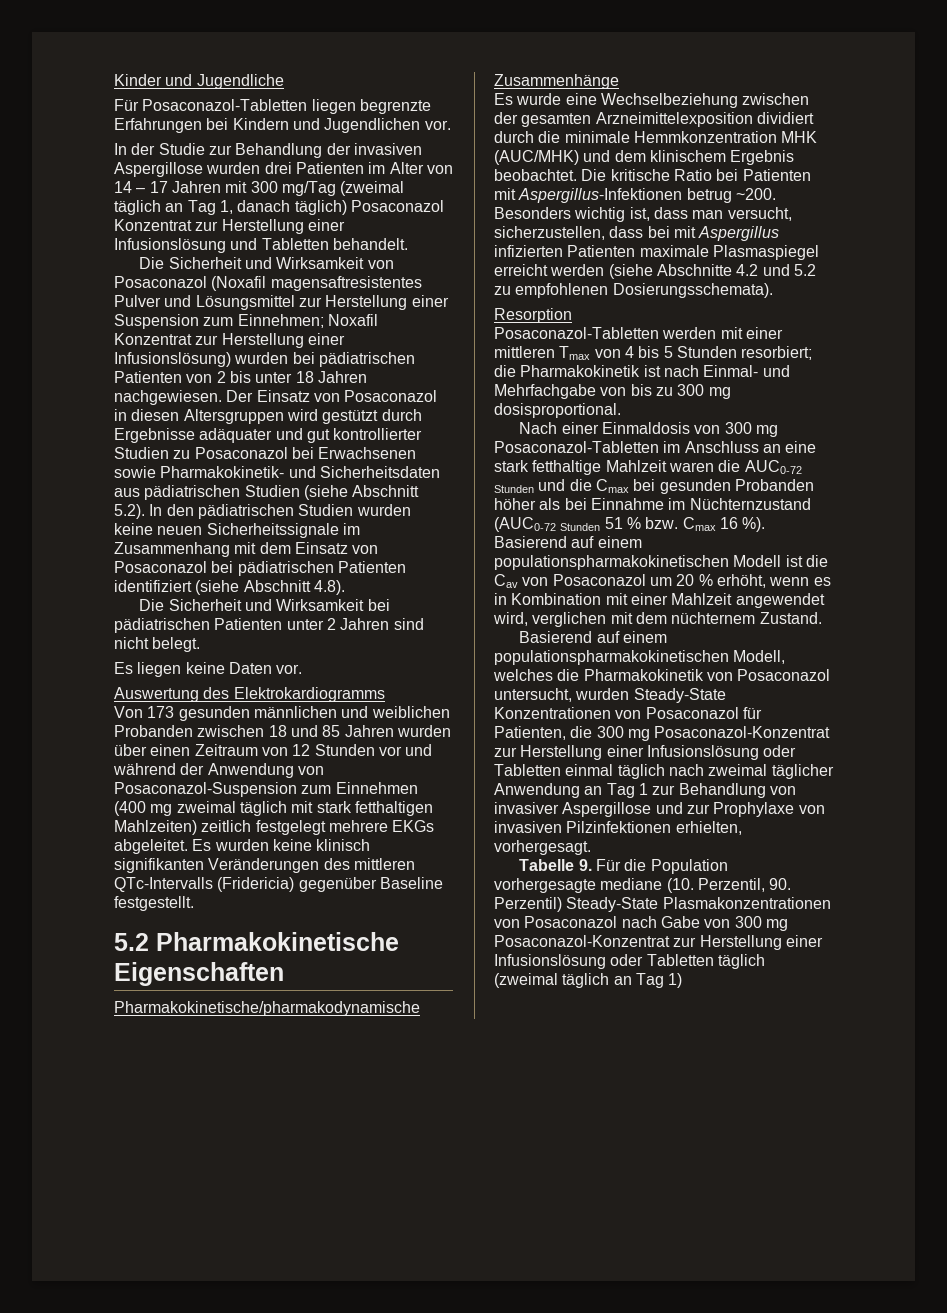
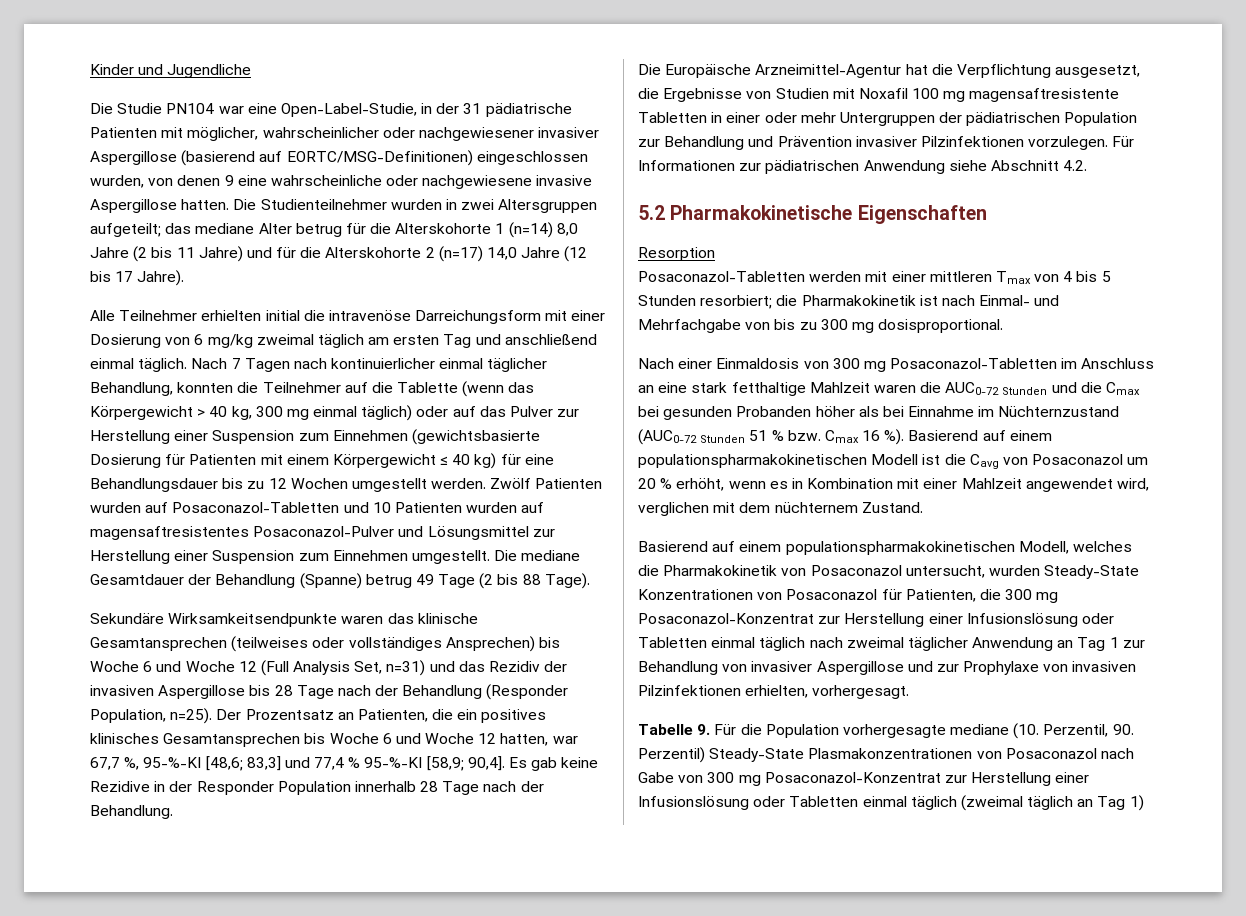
- Für Posaconazol-Tabletten liegen begrenzte Erfahrungen bei Kindern und Jugendlichen vor.
- In der Studie zur Behandlung der invasiven Aspergillose wurden drei Patienten im Alter von 14 – 17 Jahren mit 300 mg/Tag (zweimal täglich an Tag 1, danach täglich) Posaconazol Konzentrat zur Herstellung einer Infusionslösung und Tabletten behandelt.
- Die Sicherheit und Wirksamkeit von Posaconazol (Noxafil magensaftresistentes Pulver und Lösungsmittel zur Herstellung einer Suspension zum Einnehmen; Noxafil Konzentrat zur Herstellung einer Infusionslösung) wurden bei pädiatrischen Patienten von 2 bis unter 18 Jahren nachgewiesen. Der Einsatz von Posaconazol in diesen Altersgruppen wird gestützt durch Ergebnisse adäquater und gut kontrollierter Studien zu Posaconazol bei Erwachsenen sowie Pharmakokinetik- und Sicherheitsdaten aus pädiatrischen Studien (siehe Abschnitt 5.2). In den pädiatrischen Studien wurden keine neuen Sicherheitssignale im Zusammenhang mit dem Einsatz von Posaconazol bei pädiatrischen Patienten identifiziert (siehe Abschnitt 4.8).
- Die Sicherheit und Wirksamkeit bei pädiatrischen Patienten unter 2 Jahren sind nicht belegt.
- Es liegen keine Daten vor.
- Auswertung des Elektrokardiogramms
- Von 173 gesunden männlichen und weiblichen Probanden zwischen 18 und 85 Jahren wurden über einen Zeitraum von 12 Stunden vor und während der Anwendung von Posaconazol-Suspension zum Einnehmen (400 mg zweimal täglich mit stark fetthaltigen Mahlzeiten) zeitlich festgelegt mehrere EKGs abgeleitet. Es wurden keine klinisch signifikanten Veränderungen des mittleren QTc-Intervalls (Fridericia) gegenüber Baseline festgestellt.
+ Die Studie PN104 war eine Open-Label-Studie, in der 31 pädiatrische Patienten mit möglicher, wahrscheinlicher oder nachgewiesener invasiver Aspergillose (basierend auf EORTC/MSG-Definitionen) eingeschlossen wurden, von denen 9 eine wahrscheinliche oder nachgewiesene invasive Aspergillose hatten. Die Studienteilnehmer wurden in zwei Altersgruppen aufgeteilt; das mediane Alter betrug für die Alterskohorte 1 (n=14) 8,0 Jahre (2 bis 11 Jahre) und für die Alterskohorte 2 (n=17) 14,0 Jahre (12 bis 17 Jahre).
+ Alle Teilnehmer erhielten initial die intravenöse Darreichungsform mit einer Dosierung von 6 mg/kg zweimal täglich am ersten Tag und anschließend einmal täglich. Nach 7 Tagen nach kontinuierlicher einmal täglicher Behandlung, konnten die Teilnehmer auf die Tablette (wenn das Körpergewicht > 40 kg, 300 mg einmal täglich) oder auf das Pulver zur Herstellung einer Suspension zum Einnehmen (gewichtsbasierte Dosierung für Patienten mit einem Körpergewicht ≤ 40 kg) für eine Behandlungsdauer bis zu 12 Wochen umgestellt werden. Zwölf Patienten wurden auf Posaconazol-Tabletten und 10 Patienten wurden auf magensaftresistentes Posaconazol-Pulver und Lösungsmittel zur Herstellung einer Suspension zum Einnehmen umgestellt. Die mediane Gesamtdauer der Behandlung (Spanne) betrug 49 Tage (2 bis 88 Tage).
+ Sekundäre Wirksamkeitsendpunkte waren das klinische Gesamtansprechen (teilweises oder vollständiges Ansprechen) bis Woche 6 und Woche 12 (Full Analysis Set, n=31) und das Rezidiv der invasiven Aspergillose bis 28 Tage nach der Behandlung (Responder Population, n=25). Der Prozentsatz an Patienten, die ein positives klinisches Gesamtansprechen bis Woche 6 und Woche 12 hatten, war 67,7 %, 95-%-KI [48,6; 83,3] und 77,4 % 95-%-KI [58,9; 90,4]. Es gab keine Rezidive in der Responder Population innerhalb 28 Tage nach der Behandlung.
+ Die Europäische Arzneimittel-Agentur hat die Verpflichtung ausgesetzt, die Ergebnisse von Studien mit Noxafil 100 mg magensaftresistente Tabletten in einer oder mehr Untergruppen der pädiatrischen Population zur Behandlung und Prävention invasiver Pilzinfektionen vorzulegen. Für Informationen zur pädiatrischen Anwendung siehe Abschnitt 4.2.
  5.2 Pharmakokinetische Eigenschaften
- Pharmakokinetische/pharmakodynamische Zusammenhänge
- Es wurde eine Wechselbeziehung zwischen der gesamten Arzneimittelexposition dividiert durch die minimale Hemmkonzentration MHK (AUC/MHK) und dem klinischem Ergebnis beobachtet. Die kritische Ratio bei Patienten mit Aspergillus-Infektionen betrug ~200. Besonders wichtig ist, dass man versucht, sicherzustellen, dass bei mit Aspergillus infizierten Patienten maximale Plasmaspiegel erreicht werden (siehe Abschnitte 4.2 und 5.2 zu empfohlenen Dosierungsschemata).
- Basierend auf einem populationspharmakokinetischen Modell ist die Cav von Posaconazol um 20 % erhöht, wenn es in Kombination mit einer Mahlzeit angewendet wird, verglichen mit dem nüchternem Zustand.
+ Basierend auf einem populationspharmakokinetischen Modell ist die Cavg von Posaconazol um 20 % erhöht, wenn es in Kombination mit einer Mahlzeit angewendet wird, verglichen mit dem nüchternem Zustand.
- Tabelle 9. Für die Population vorhergesagte mediane (10. Perzentil, 90. Perzentil) Steady-State Plasmakonzentrationen von Posaconazol nach Gabe von 300 mg Posaconazol-Konzentrat zur Herstellung einer Infusionslösung oder Tabletten täglich (zweimal täglich an Tag 1)
+ Tabelle 9. Für die Population vorhergesagte mediane (10. Perzentil, 90. Perzentil) Steady-State Plasmakonzentrationen von Posaconazol nach Gabe von 300 mg Posaconazol-Konzentrat zur Herstellung einer Infusionslösung oder Tabletten einmal täglich (zweimal täglich an Tag 1)

